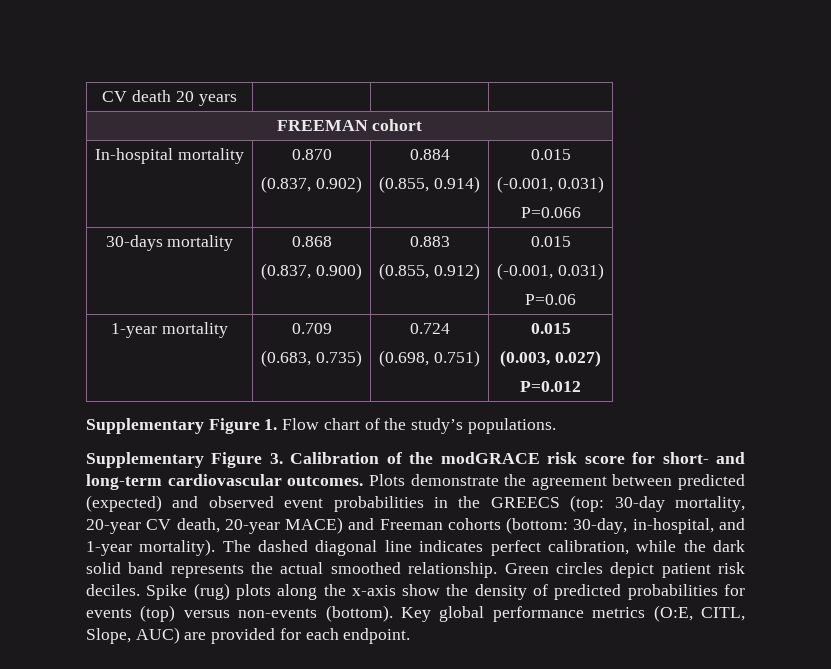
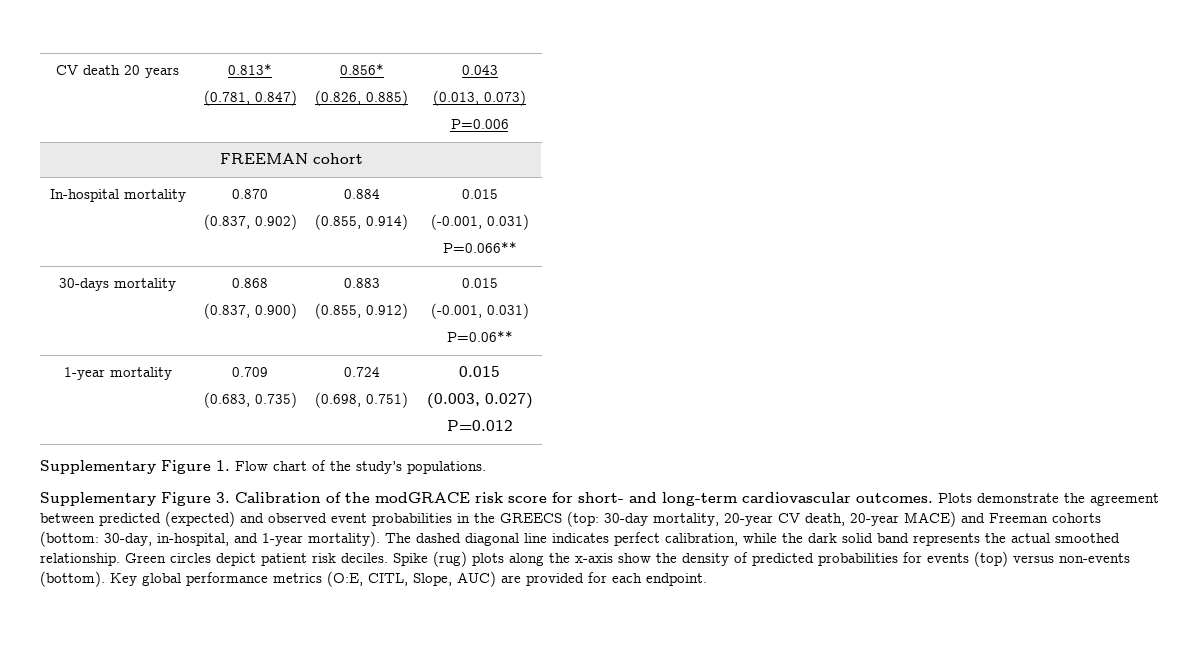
- CV death 20 years | | |
+ CV death 20 years | 0.813*
+ (0.781, 0.847) | 0.856*
+ (0.826, 0.885) | 0.043
+ (0.013, 0.073)
+ P=0.006
  In-hospital mortality | 0.870
  (0.837, 0.902) | 0.884
  (0.855, 0.914) | 0.015
  (-0.001, 0.031)
- P=0.066
+ P=0.066**
  30-days mortality | 0.868
  (0.837, 0.900) | 0.883
  (0.855, 0.912) | 0.015
  (-0.001, 0.031)
- P=0.06
+ P=0.06**

